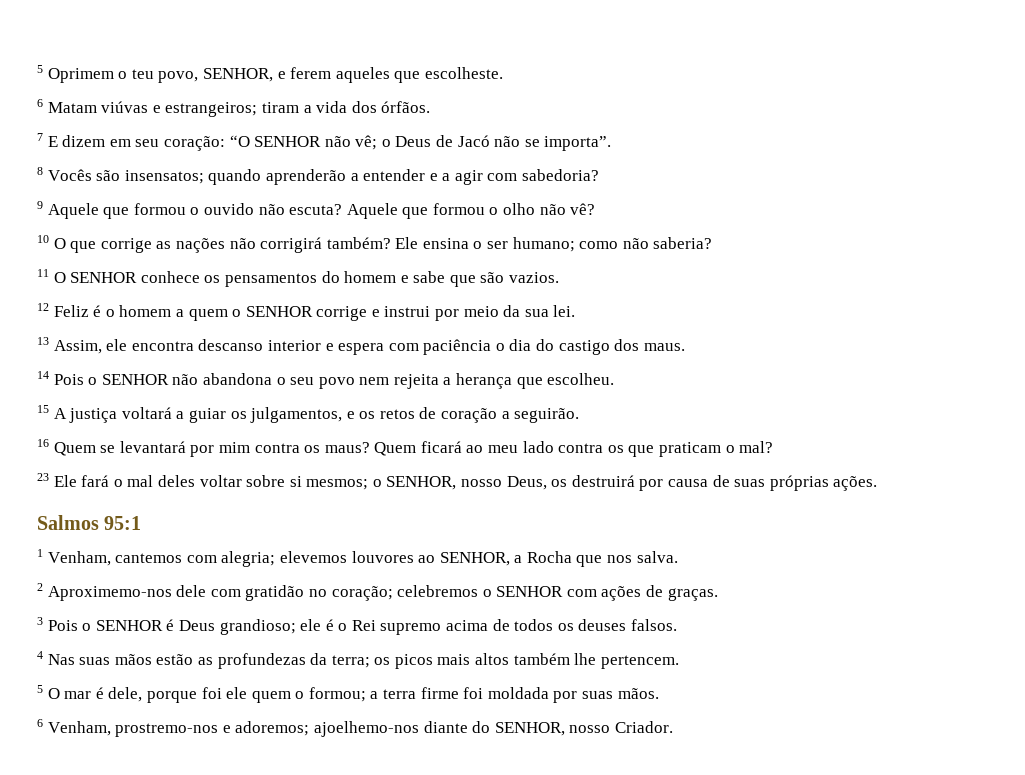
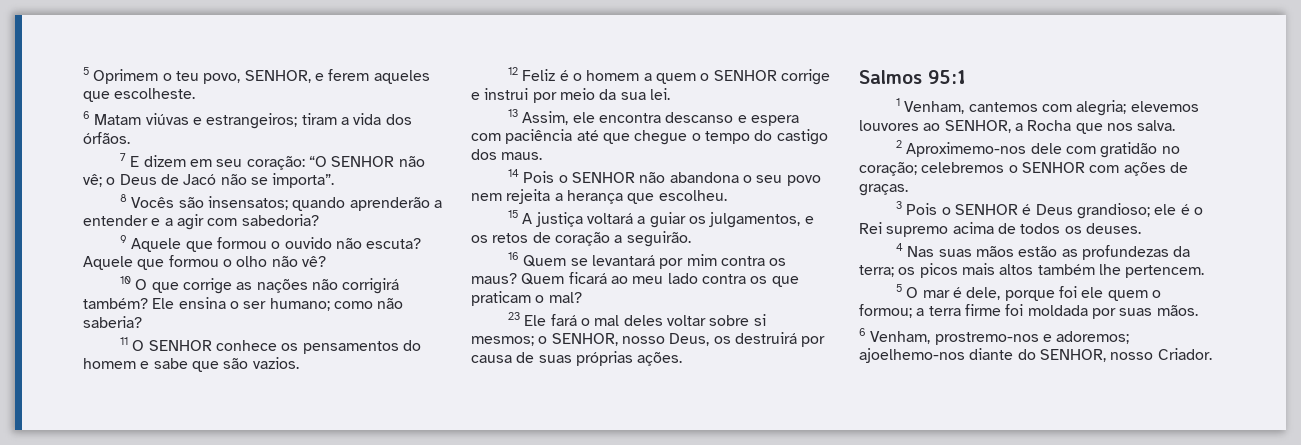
- 13 Assim, ele encontra descanso interior e espera com paciência o dia do castigo dos maus.
+ 13 Assim, ele encontra descanso e espera com paciência até que chegue o tempo do castigo dos maus.
- 3 Pois o SENHOR é Deus grandioso; ele é o Rei supremo acima de todos os deuses falsos.
+ 3 Pois o SENHOR é Deus grandioso; ele é o Rei supremo acima de todos os deuses.

